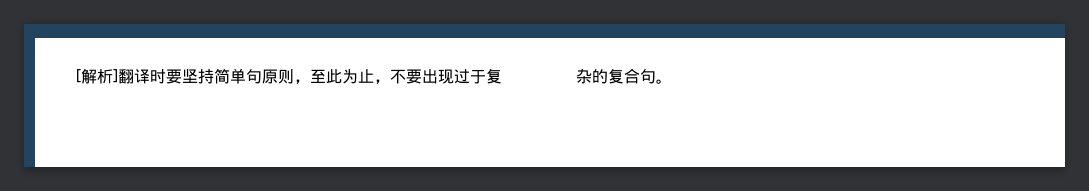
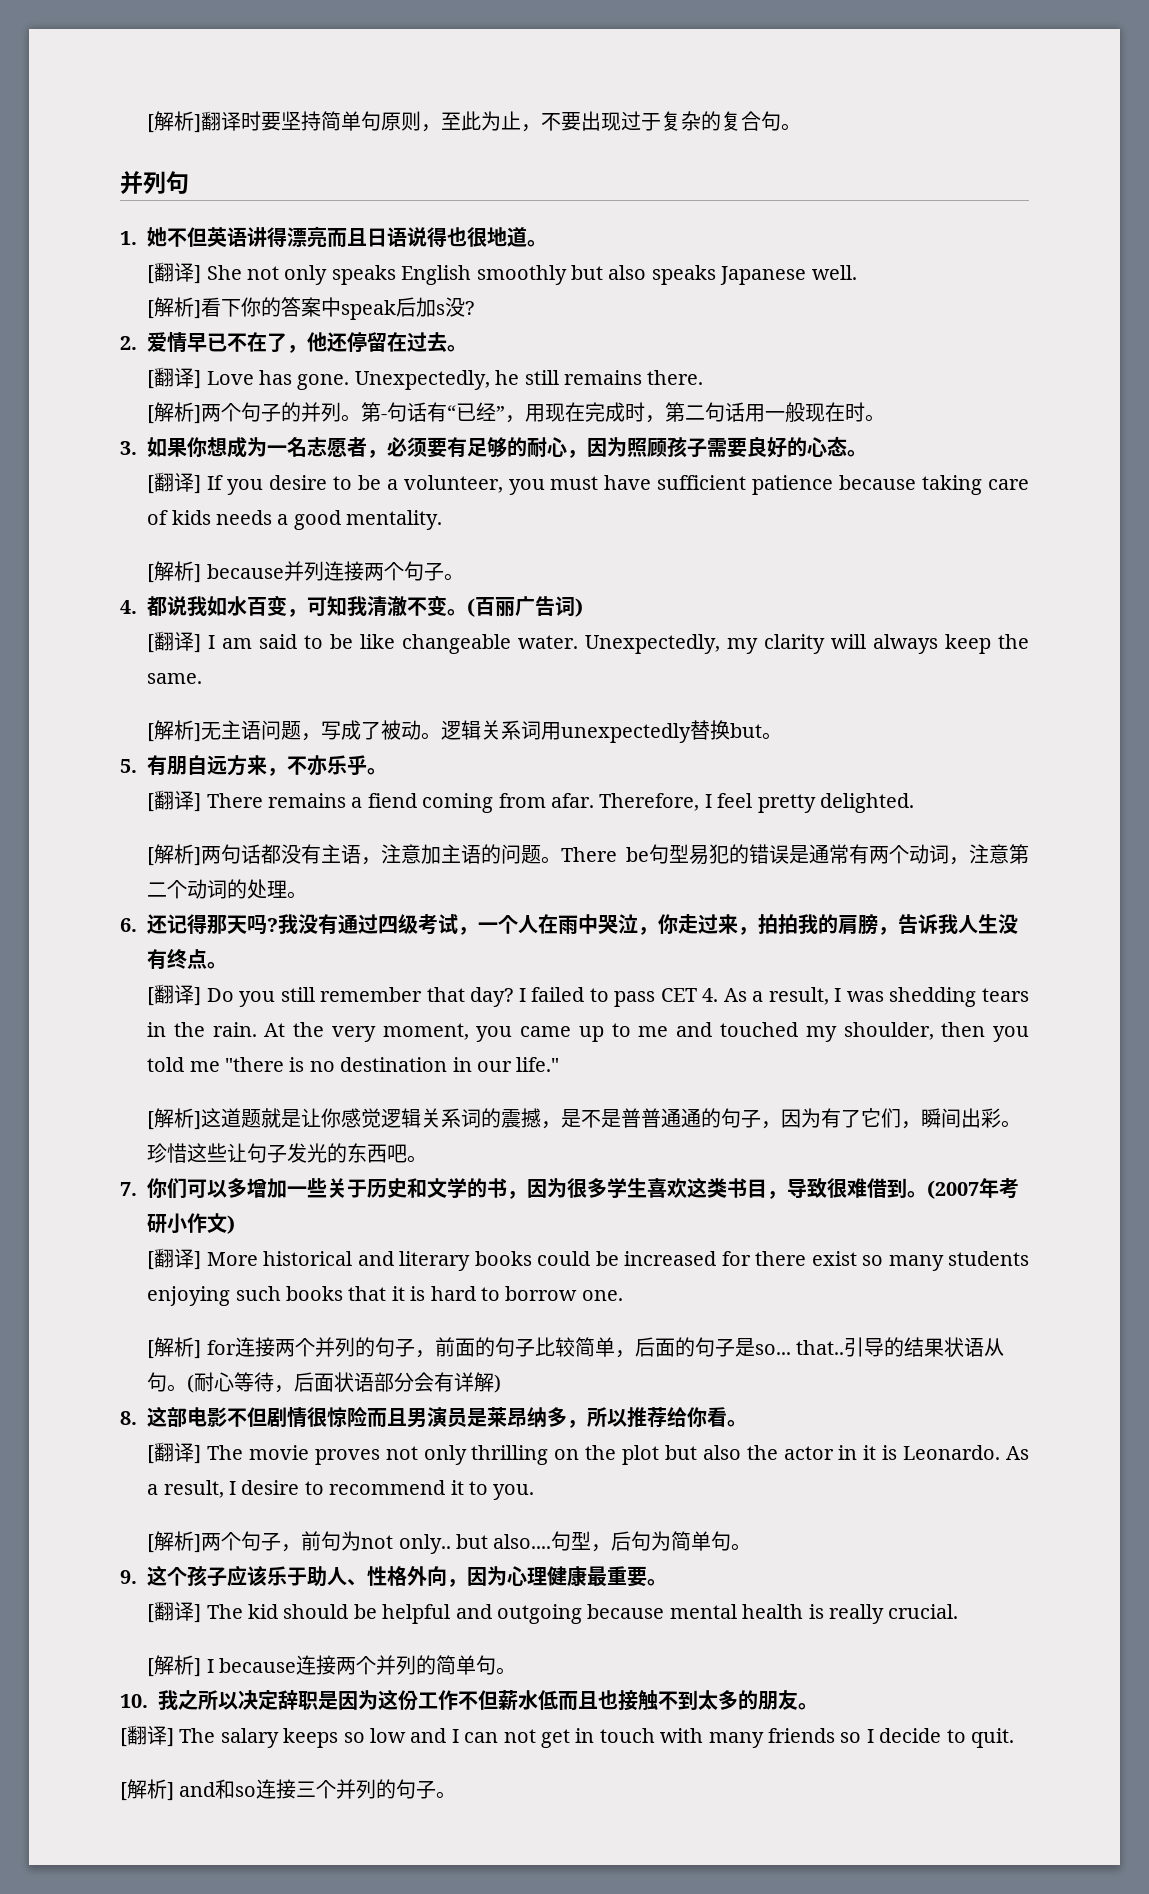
+ 并列句
+ 1.她不但英语讲得漂亮而且日语说得也很地道。
+ [翻译] She not only speaks English smoothly but also speaks Japanese well.
+ [解析]看下你的答案中speak后加s没?
+ 2.爱情早已不在了，他还停留在过去。
+ [翻译] Love has gone. Unexpectedly, he still remains there.
+ [解析]两个句子的并列。第-句话有“已经”，用现在完成时，第二句话用一般现在时。
+ 3.如果你想成为一名志愿者，必须要有足够的耐心，因为照顾孩子需要良好的心态。
+ [翻译] If you desire to be a volunteer, you must have sufficient patience because taking care of kids needs a good mentality.
+ [解析] because并列连接两个句子。
+ 4.都说我如水百变，可知我清澈不变。(百丽广告词)
+ [翻译] I am said to be like changeable water. Unexpectedly, my clarity will always keep the same.
+ [解析]无主语问题，写成了被动。逻辑关系词用unexpectedly替换but。
+ 5.有朋自远方来，不亦乐乎。
+ [翻译] There remains a fiend coming from afar. Therefore, I feel pretty delighted.
+ [解析]两句话都没有主语，注意加主语的问题。There be句型易犯的错误是通常有两个动词，注意第二个动词的处理。
+ 6.还记得那天吗?我没有通过四级考试，一个人在雨中哭泣，你走过来，拍拍我的肩膀，告诉我人生没有终点。
+ [翻译] Do you still remember that day? I failed to pass CET 4. As a result, I was shedding tears in the rain. At the very moment, you came up to me and touched my shoulder, then you told me "there is no destination in our life."
+ [解析]这道题就是让你感觉逻辑关系词的震撼，是不是普普通通的句子，因为有了它们，瞬间出彩。珍惜这些让句子发光的东西吧。
+ 7.你们可以多增加一些关于历史和文学的书，因为很多学生喜欢这类书目，导致很难借到。(2007年考研小作文)
+ [翻译] More historical and literary books could be increased for there exist so many students enjoying such books that it is hard to borrow one.
+ [解析] for连接两个并列的句子，前面的句子比较简单，后面的句子是so... that..引导的结果状语从句。(耐心等待，后面状语部分会有详解)
+ 8.这部电影不但剧情很惊险而且男演员是莱昂纳多，所以推荐给你看。
+ [翻译] The movie proves not only thrilling on the plot but also the actor in it is Leonardo. As a result, I desire to recommend it to you.
+ [解析]两个句子，前句为not only.. but also....句型，后句为简单句。
+ 9.这个孩子应该乐于助人、性格外向，因为心理健康最重要。
+ [翻译] The kid should be helpful and outgoing because mental health is really crucial.
+ [解析] I because连接两个并列的简单句。
+ 10.我之所以决定辞职是因为这份工作不但薪水低而且也接触不到太多的朋友。
+ [翻译] The salary keeps so low and I can not get in touch with many friends so I decide to quit.
+ [解析] and和so连接三个并列的句子。

